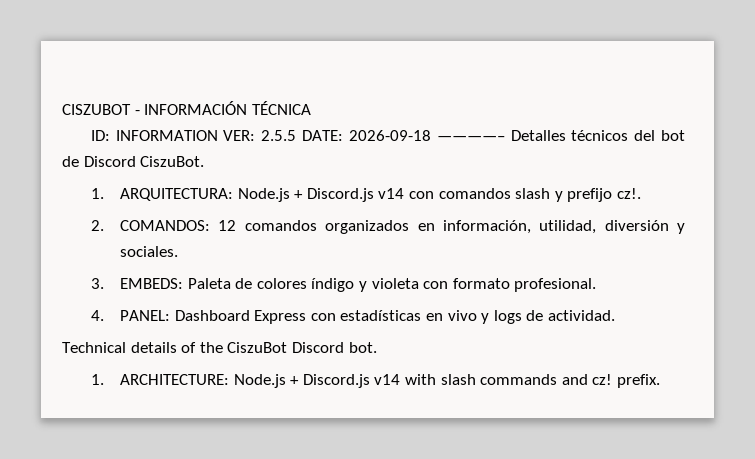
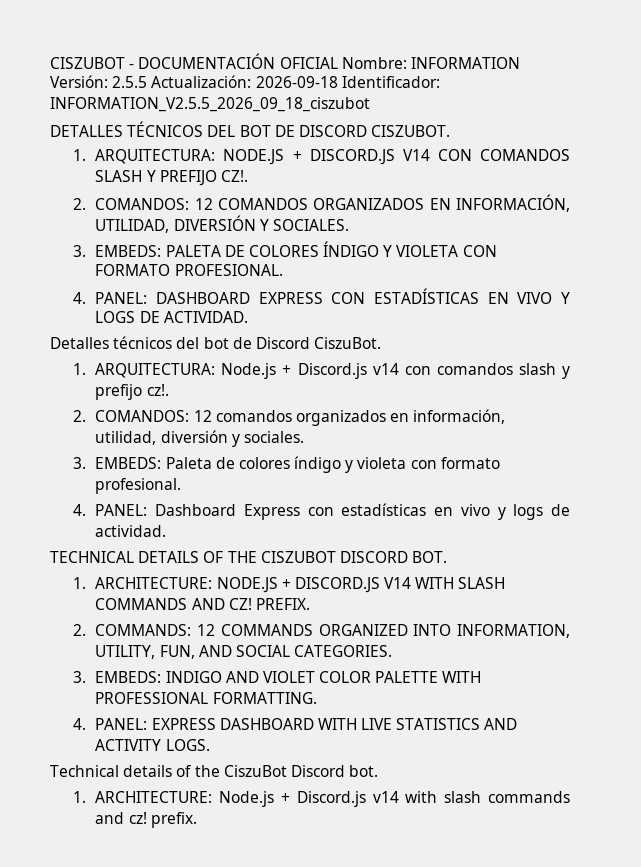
- CISZUBOT - INFORMACIÓN TÉCNICA
- ID: INFORMATION VER: 2.5.5 DATE: 2026-09-18 ————– Detalles técnicos del bot de Discord CiszuBot.
+ CISZUBOT - DOCUMENTACIÓN OFICIAL Nombre: INFORMATION Versión: 2.5.5 Actualización: 2026-09-18 Identificador: INFORMATION_V2.5.5_2026_09_18_ciszubot
+ DETALLES TÉCNICOS DEL BOT DE DISCORD CISZUBOT.
+ 1. ARQUITECTURA: NODE.JS + DISCORD.JS V14 CON COMANDOS SLASH Y PREFIJO CZ!.
+ 2. COMANDOS: 12 COMANDOS ORGANIZADOS EN INFORMACIÓN, UTILIDAD, DIVERSIÓN Y SOCIALES.
+ 3. EMBEDS: PALETA DE COLORES ÍNDIGO Y VIOLETA CON FORMATO PROFESIONAL.
+ 4. PANEL: DASHBOARD EXPRESS CON ESTADÍSTICAS EN VIVO Y LOGS DE ACTIVIDAD.
+ Detalles técnicos del bot de Discord CiszuBot.
+ TECHNICAL DETAILS OF THE CISZUBOT DISCORD BOT.
+ 1. ARCHITECTURE: NODE.JS + DISCORD.JS V14 WITH SLASH COMMANDS AND CZ! PREFIX.
+ 2. COMMANDS: 12 COMMANDS ORGANIZED INTO INFORMATION, UTILITY, FUN, AND SOCIAL CATEGORIES.
+ 3. EMBEDS: INDIGO AND VIOLET COLOR PALETTE WITH PROFESSIONAL FORMATTING.
+ 4. PANEL: EXPRESS DASHBOARD WITH LIVE STATISTICS AND ACTIVITY LOGS.

